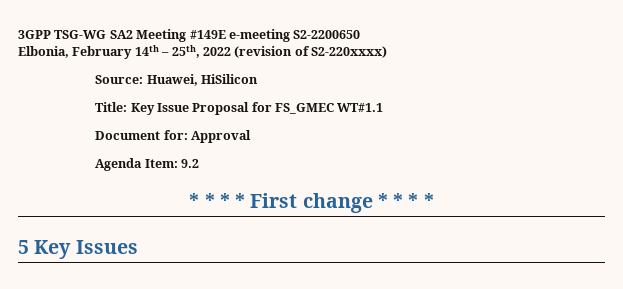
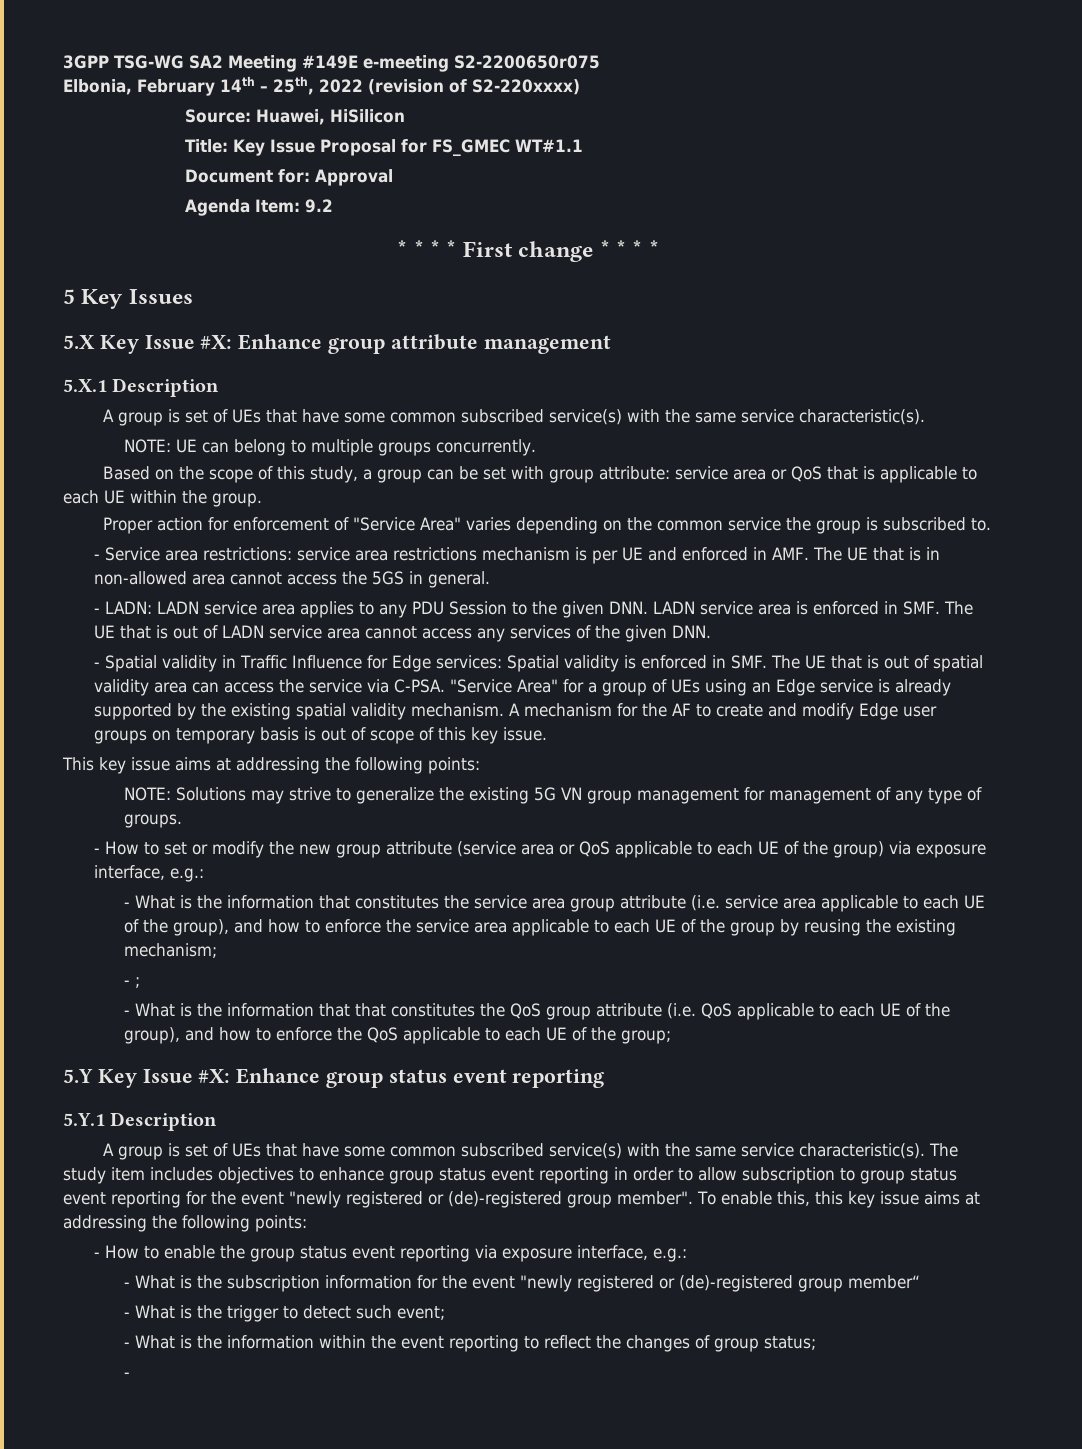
- 3GPP TSG-WG SA2 Meeting #149E e-meeting S2-2200650
+ 3GPP TSG-WG SA2 Meeting #149E e-meeting S2-2200650r075
+ 5.X Key Issue #X: Enhance group attribute management
+ 5.X.1 Description
+ A group is set of UEs that have some common subscribed service(s) with the same service characteristic(s).
+ NOTE: UE can belong to multiple groups concurrently.
+ Based on the scope of this study, a group can be set with group attribute: service area or QoS that is applicable to each UE within the group.
+ Proper action for enforcement of "Service Area" varies depending on the common service the group is subscribed to.
+ - Service area restrictions: service area restrictions mechanism is per UE and enforced in AMF. The UE that is in non-allowed area cannot access the 5GS in general.
+ - LADN: LADN service area applies to any PDU Session to the given DNN. LADN service area is enforced in SMF. The UE that is out of LADN service area cannot access any services of the given DNN.
+ - Spatial validity in Traffic Influence for Edge services: Spatial validity is enforced in SMF. The UE that is out of spatial validity area can access the service via C-PSA. "Service Area" for a group of UEs using an Edge service is already supported by the existing spatial validity mechanism. A mechanism for the AF to create and modify Edge user groups on temporary basis is out of scope of this key issue.
+ This key issue aims at addressing the following points:
+ NOTE: Solutions may strive to generalize the existing 5G VN group management for management of any type of groups.
+ - How to set or modify the new group attribute (service area or QoS applicable to each UE of the group) via exposure interface, e.g.:
+ - What is the information that constitutes the service area group attribute (i.e. service area applicable to each UE of the group), and how to enforce the service area applicable to each UE of the group by reusing the existing mechanism;
+ - ;
+ - What is the information that that constitutes the QoS group attribute (i.e. QoS applicable to each UE of the group), and how to enforce the QoS applicable to each UE of the group;
+ 5.Y Key Issue #X: Enhance group status event reporting
+ 5.Y.1 Description
+ A group is set of UEs that have some common subscribed service(s) with the same service characteristic(s). The study item includes objectives to enhance group status event reporting in order to allow subscription to group status event reporting for the event "newly registered or (de)-registered group member". To enable this, this key issue aims at addressing the following points:
+ - How to enable the group status event reporting via exposure interface, e.g.:
+ - What is the subscription information for the event "newly registered or (de)-registered group member“
+ - What is the trigger to detect such event;
+ - What is the information within the event reporting to reflect the changes of group status;
+ -

